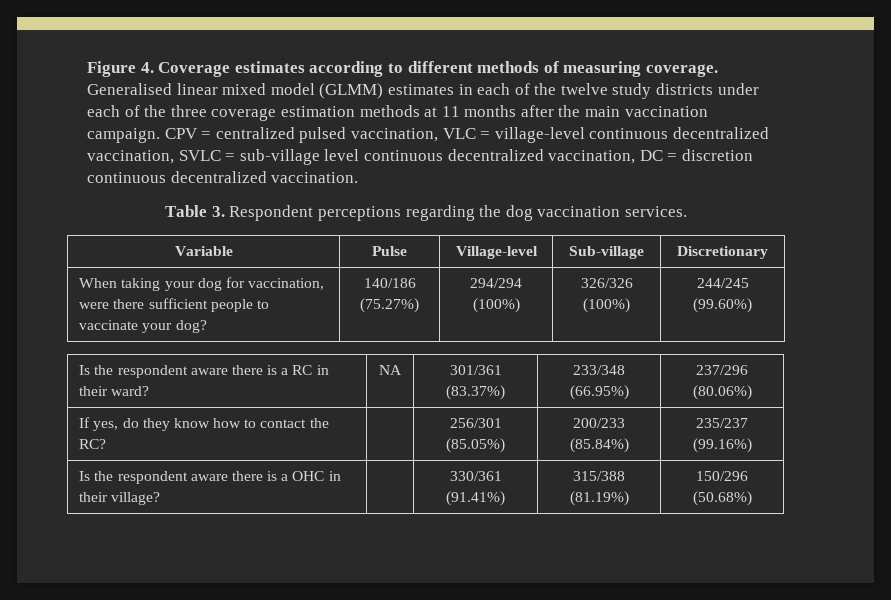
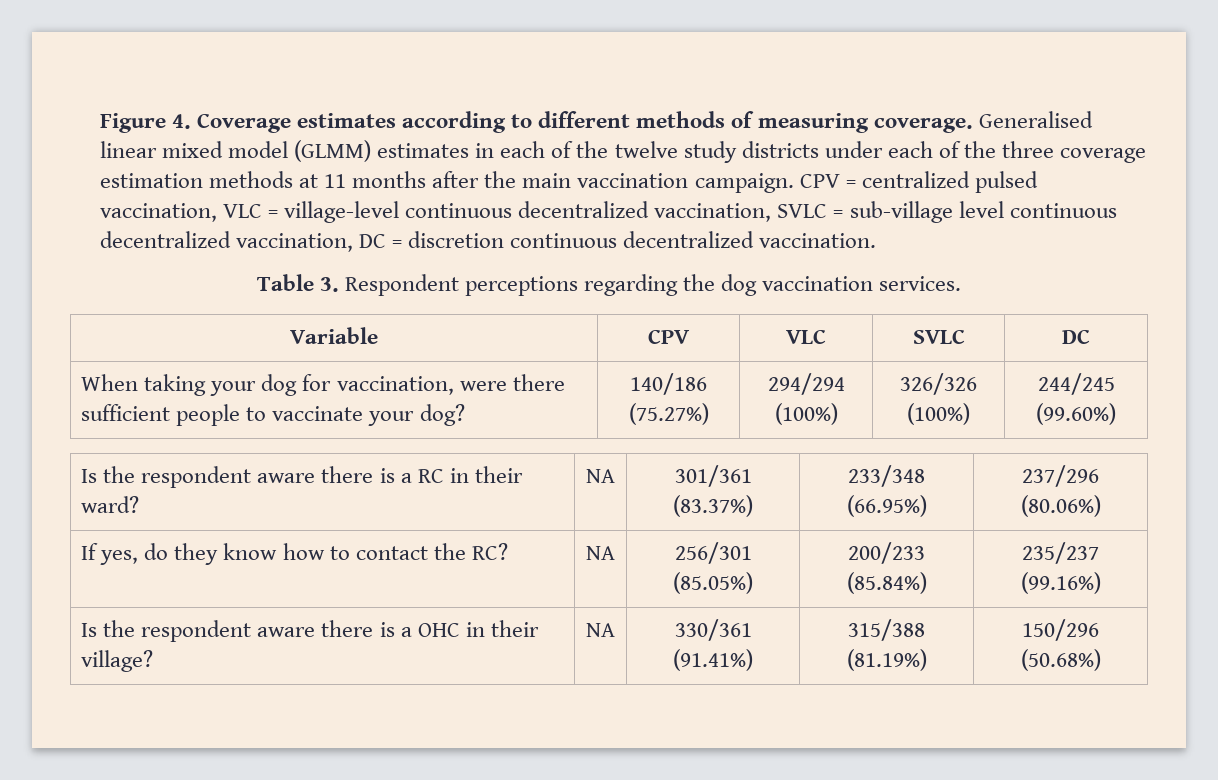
- Variable | Pulse | Village-level | Sub-village | Discretionary
+ Variable | CPV | VLC | SVLC | DC
- If yes, do they know how to contact the RC? | | 256/301 (85.05%) | 200/233 (85.84%) | 235/237 (99.16%)
+ If yes, do they know how to contact the RC? | NA | 256/301 (85.05%) | 200/233 (85.84%) | 235/237 (99.16%)
- Is the respondent aware there is a OHC in their village? | | 330/361 (91.41%) | 315/388 (81.19%) | 150/296 (50.68%)
+ Is the respondent aware there is a OHC in their village? | NA | 330/361 (91.41%) | 315/388 (81.19%) | 150/296 (50.68%)

